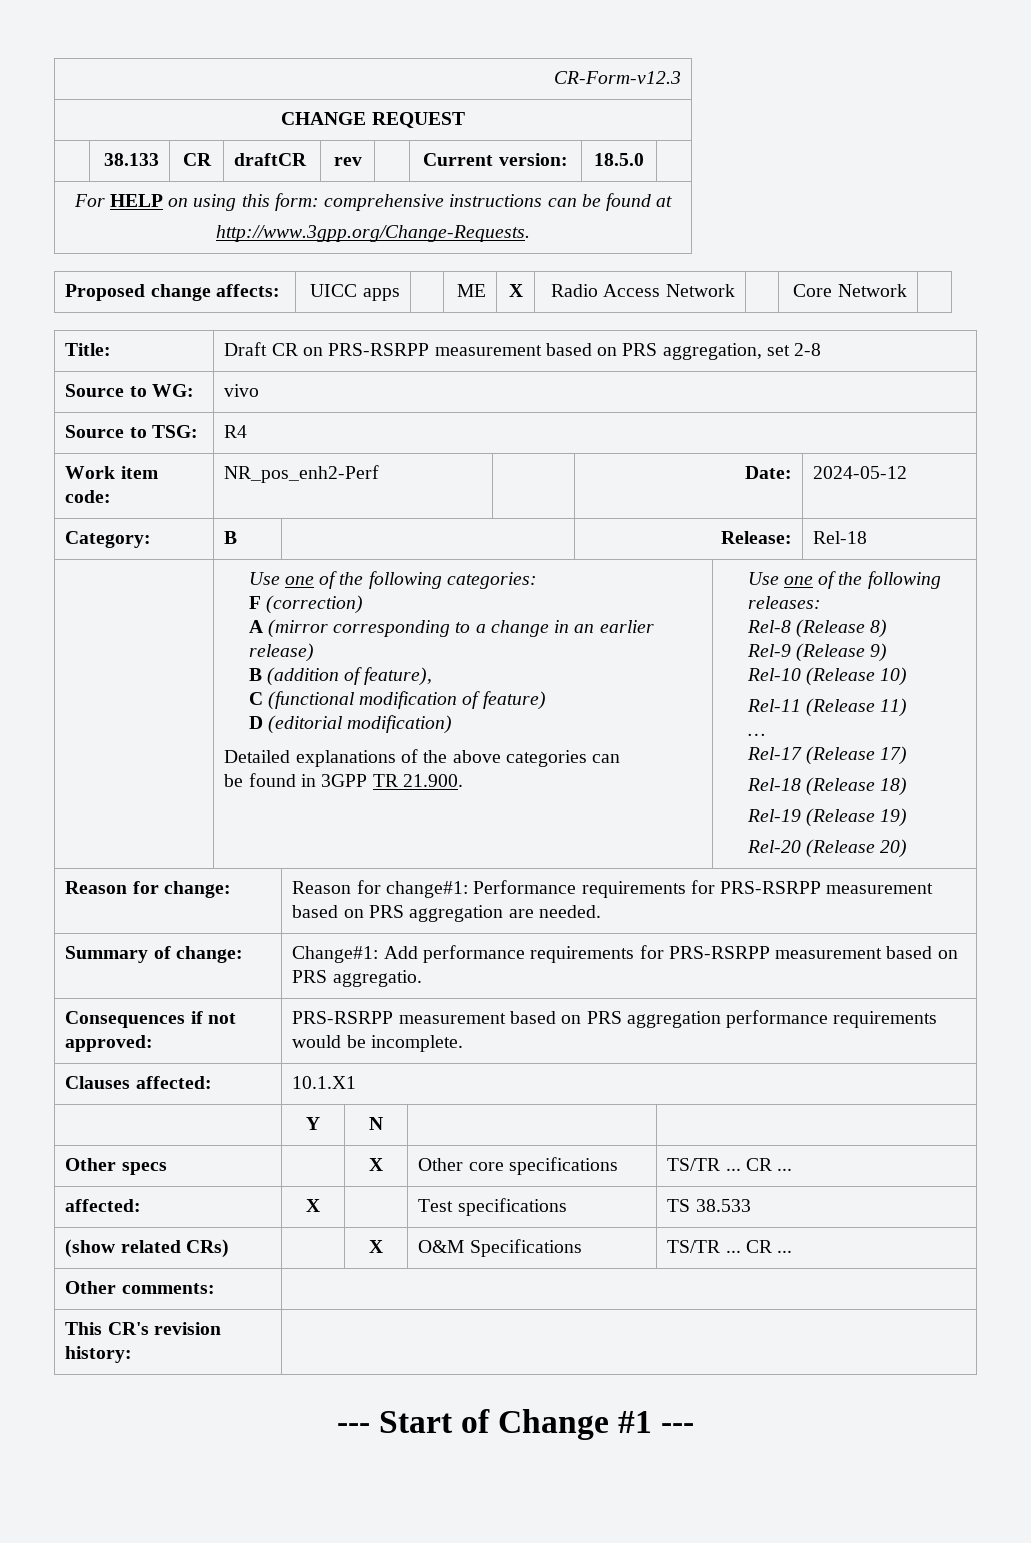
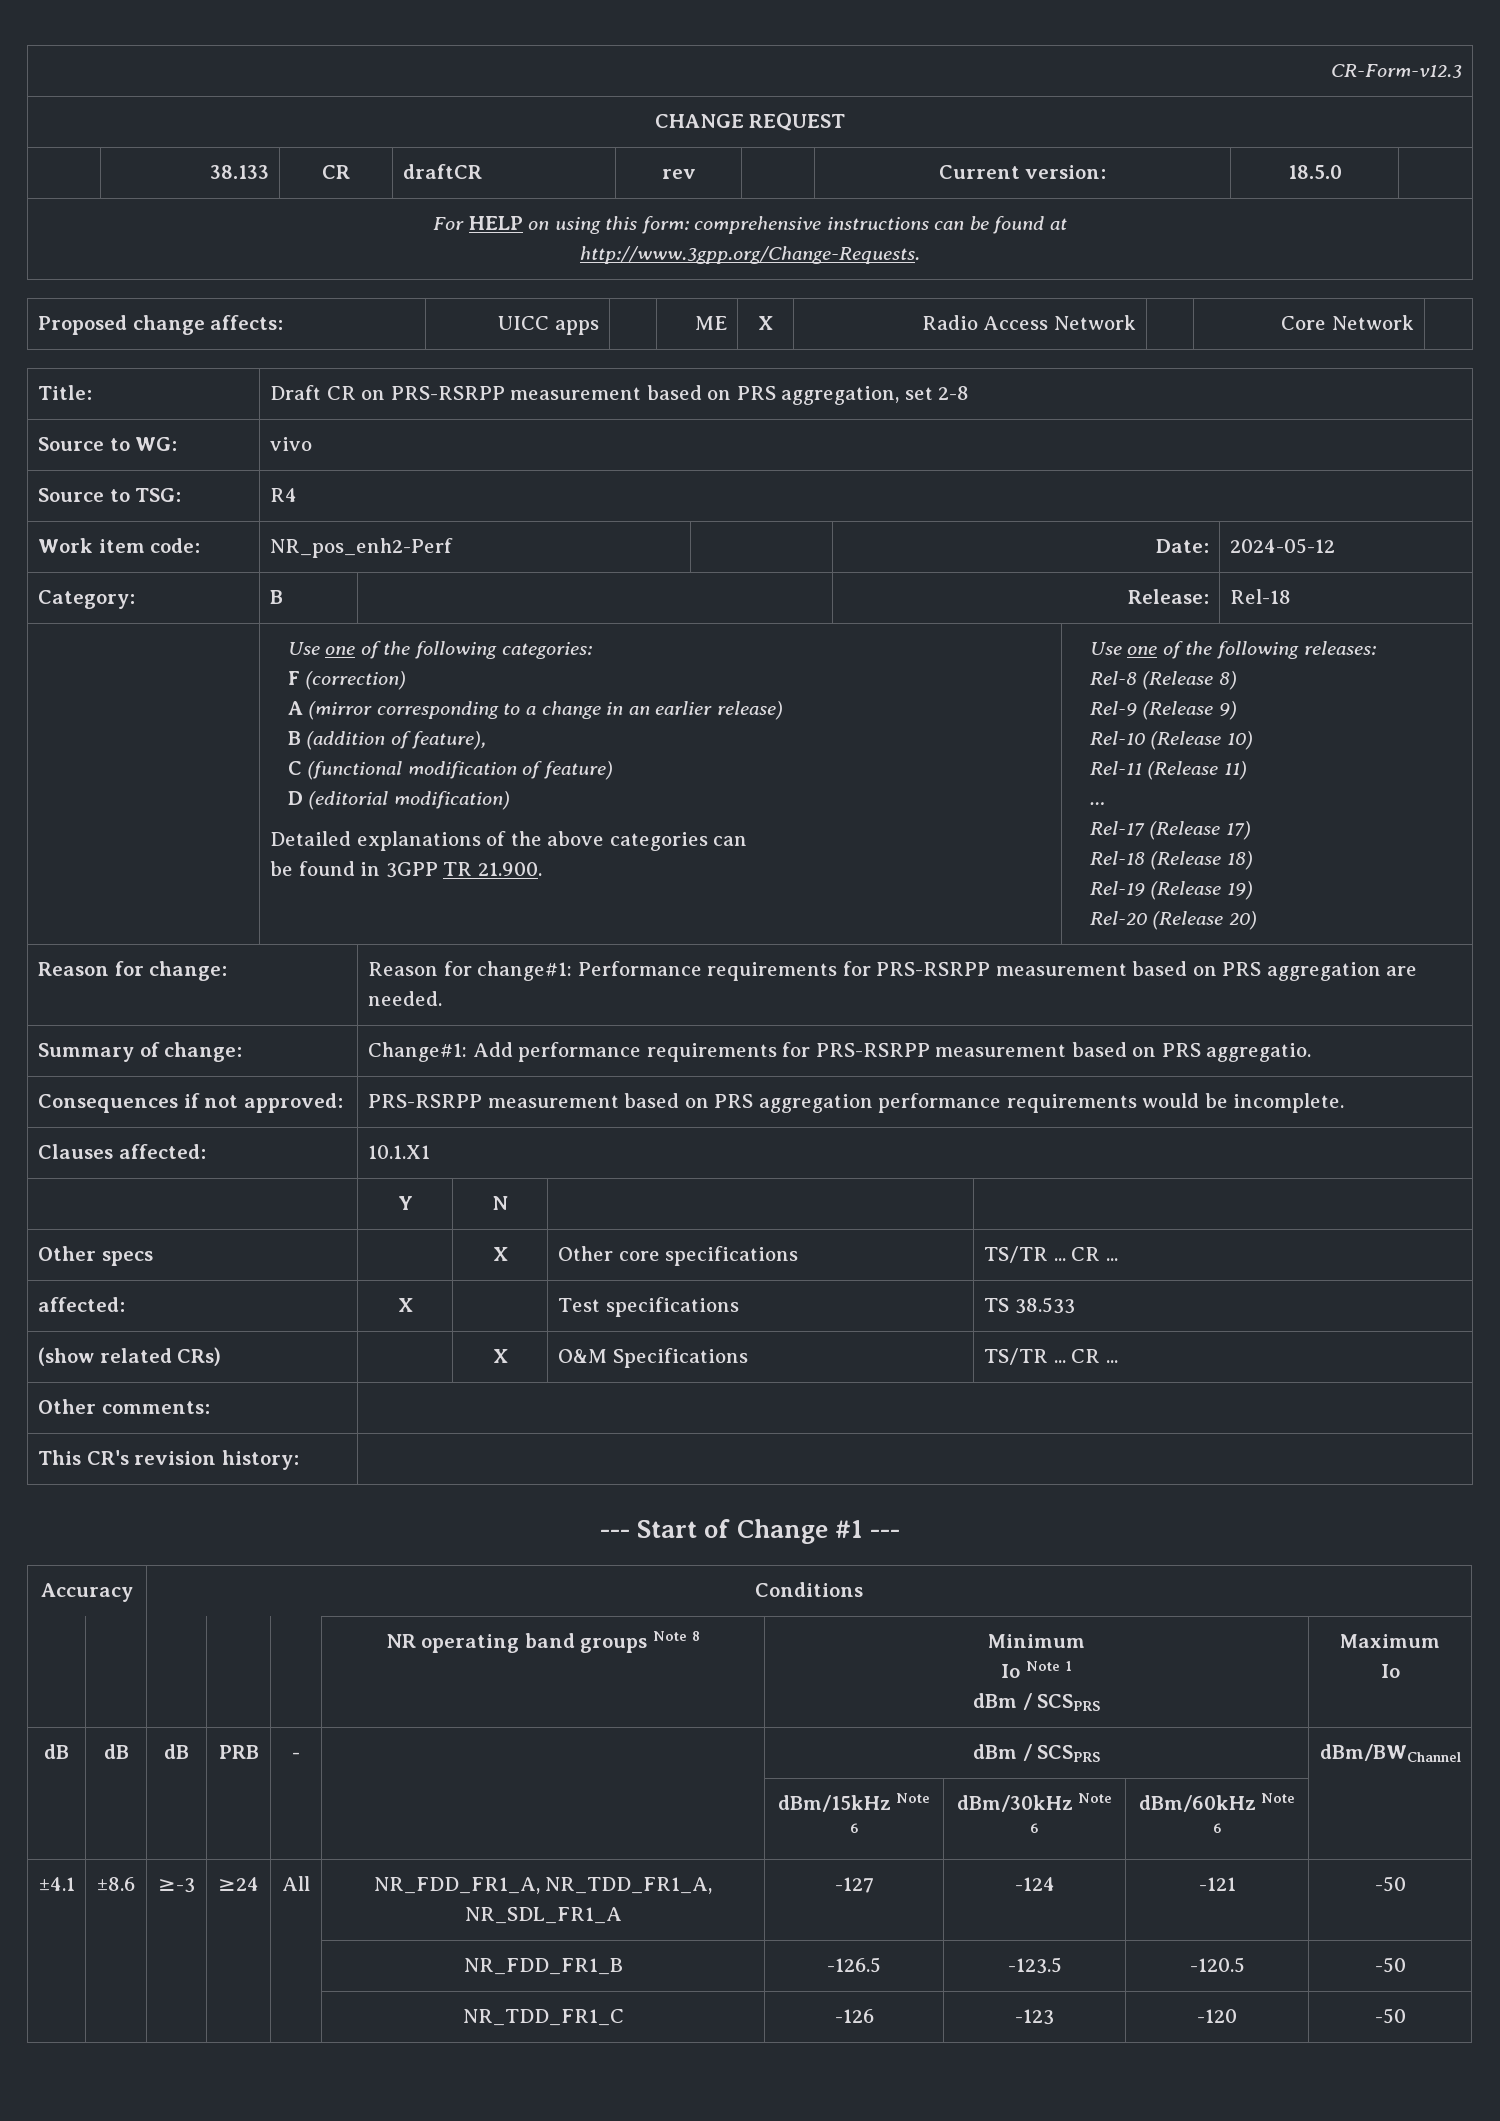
+ Accuracy | Conditions
+ | | | | | NR operating band groups Note 8 | Minimum
+ Io Note 1
+ dBm / SCSPRS | Maximum
+ Io
+ dB | dB | dB | PRB | - | | dBm / SCSPRS | dBm/BWChannel
+ | | | | | | dBm/15kHz Note 6 | dBm/30kHz Note 6 | dBm/60kHz Note 6 |
+ ±4.1 | ±8.6 | ≥-3 | ≥24 | All | NR_FDD_FR1_A, NR_TDD_FR1_A, NR_SDL_FR1_A | -127 | -124 | -121 | -50
+ | | | | | NR_FDD_FR1_B | -126.5 | -123.5 | -120.5 | -50
+ | | | | | NR_TDD_FR1_C | -126 | -123 | -120 | -50

